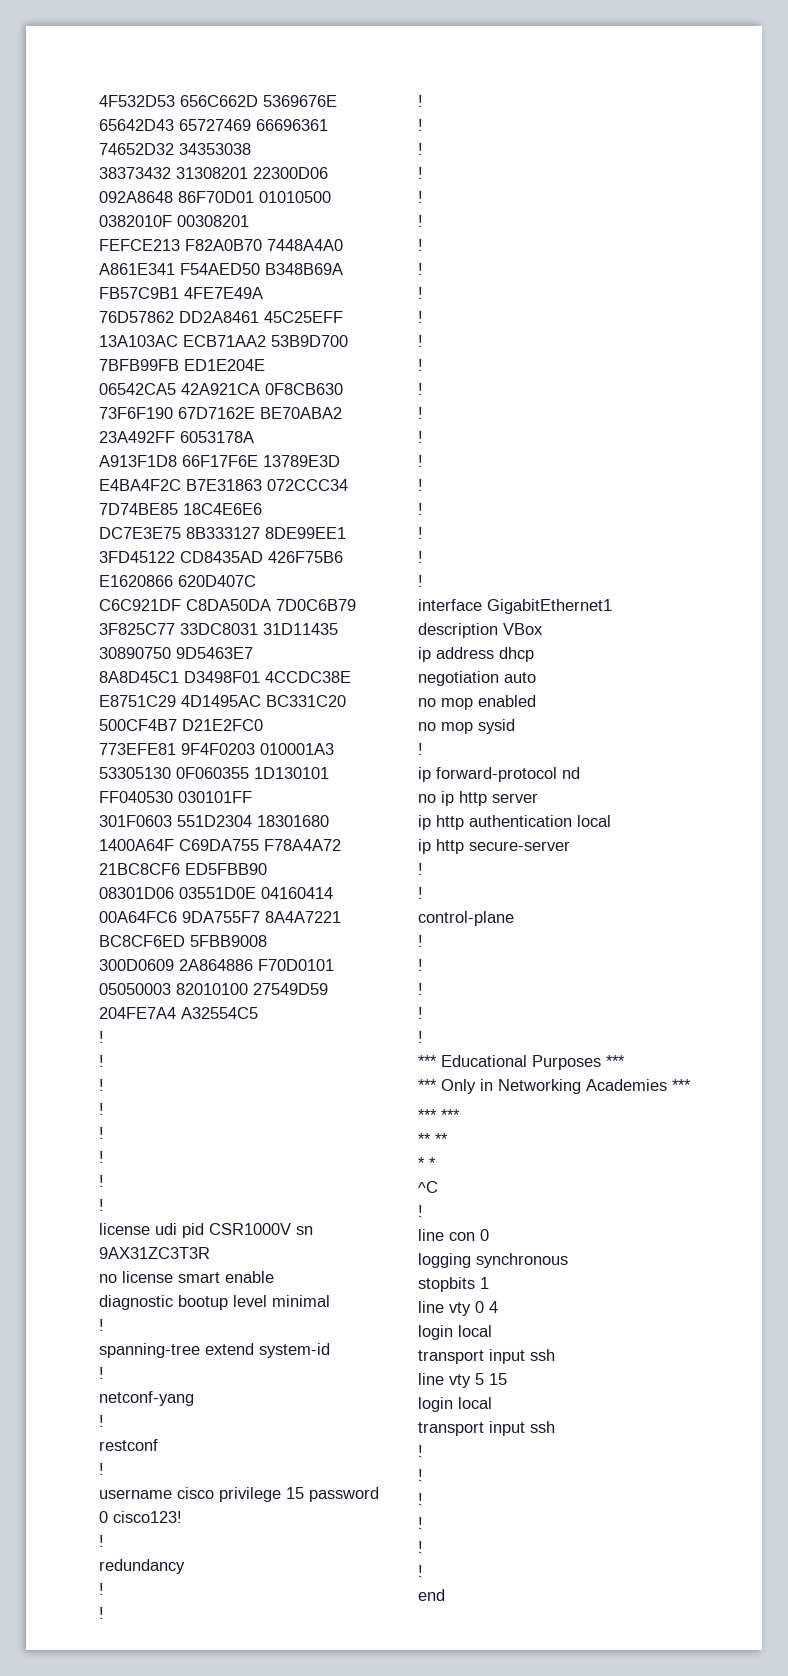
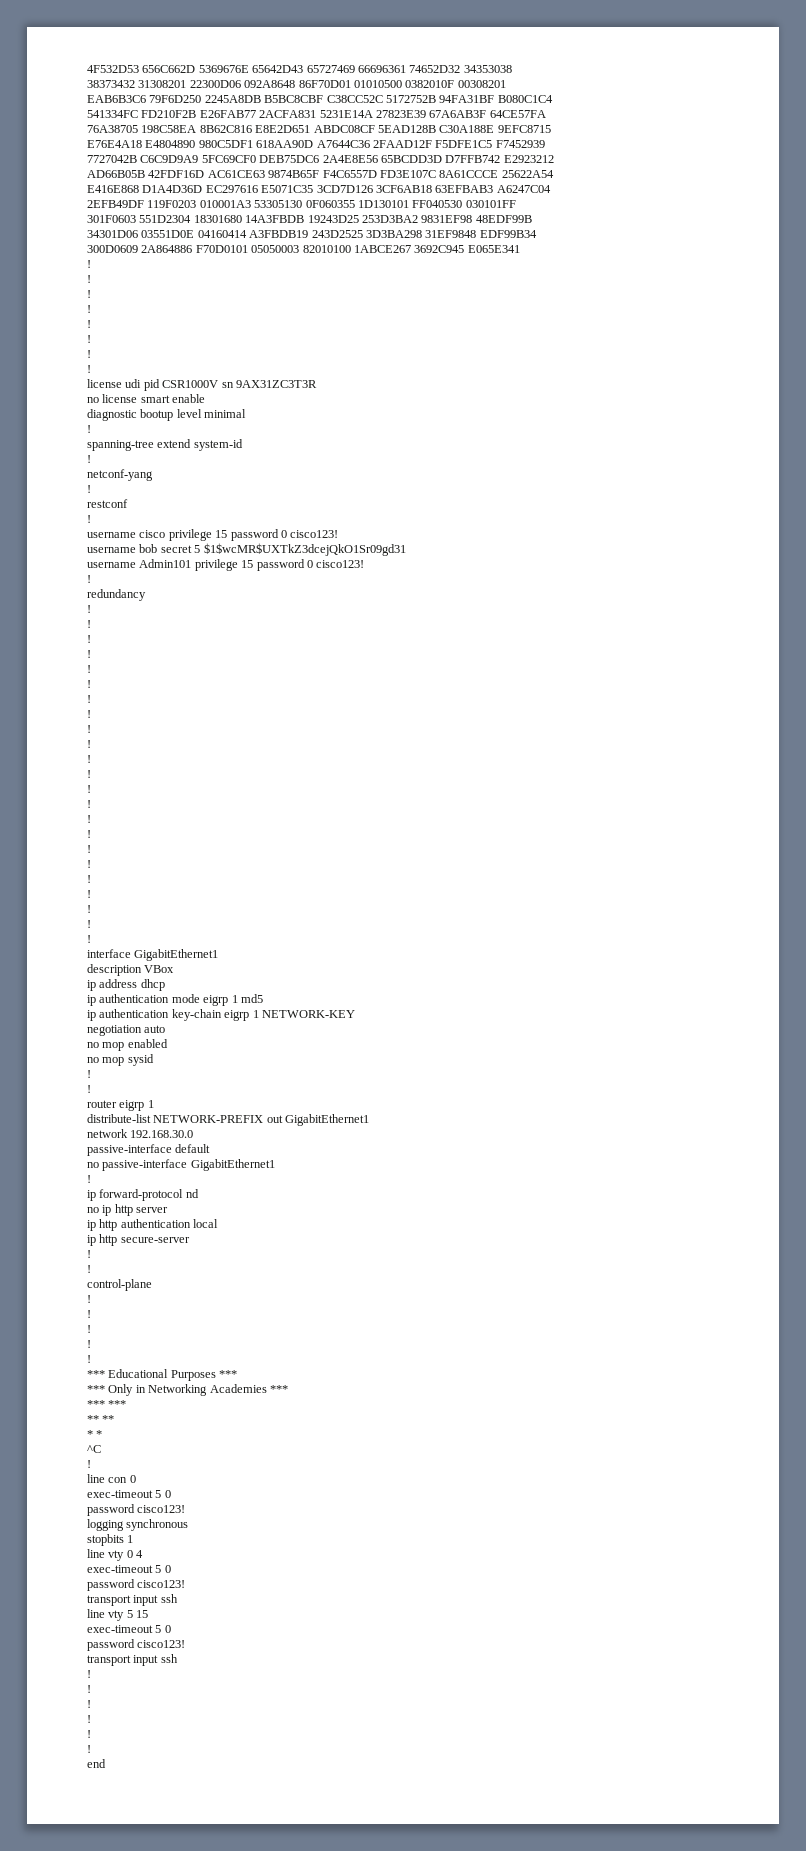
- FEFCE213 F82A0B70 7448A4A0 A861E341 F54AED50 B348B69A FB57C9B1 4FE7E49A
- 76D57862 DD2A8461 45C25EFF 13A103AC ECB71AA2 53B9D700 7BFB99FB ED1E204E
- 06542CA5 42A921CA 0F8CB630 73F6F190 67D7162E BE70ABA2 23A492FF 6053178A
- A913F1D8 66F17F6E 13789E3D E4BA4F2C B7E31863 072CCC34 7D74BE85 18C4E6E6
- DC7E3E75 8B333127 8DE99EE1 3FD45122 CD8435AD 426F75B6 E1620866 620D407C
- C6C921DF C8DA50DA 7D0C6B79 3F825C77 33DC8031 31D11435 30890750 9D5463E7
- 8A8D45C1 D3498F01 4CCDC38E E8751C29 4D1495AC BC331C20 500CF4B7 D21E2FC0
- 773EFE81 9F4F0203 010001A3 53305130 0F060355 1D130101 FF040530 030101FF
+ EAB6B3C6 79F6D250 2245A8DB B5BC8CBF C38CC52C 5172752B 94FA31BF B080C1C4
+ 541334FC FD210F2B E26FAB77 2ACFA831 5231E14A 27823E39 67A6AB3F 64CE57FA
+ 76A38705 198C58EA 8B62C816 E8E2D651 ABDC08CF 5EAD128B C30A188E 9EFC8715
+ E76E4A18 E4804890 980C5DF1 618AA90D A7644C36 2FAAD12F F5DFE1C5 F7452939
+ 7727042B C6C9D9A9 5FC69CF0 DEB75DC6 2A4E8E56 65BCDD3D D7FFB742 E2923212
+ AD66B05B 42FDF16D AC61CE63 9874B65F F4C6557D FD3E107C 8A61CCCE 25622A54
+ E416E868 D1A4D36D EC297616 E5071C35 3CD7D126 3CF6AB18 63EFBAB3 A6247C04
+ 2EFB49DF 119F0203 010001A3 53305130 0F060355 1D130101 FF040530 030101FF
- 301F0603 551D2304 18301680 1400A64F C69DA755 F78A4A72 21BC8CF6 ED5FBB90
- 08301D06 03551D0E 04160414 00A64FC6 9DA755F7 8A4A7221 BC8CF6ED 5FBB9008
+ 301F0603 551D2304 18301680 14A3FBDB 19243D25 253D3BA2 9831EF98 48EDF99B
+ 34301D06 03551D0E 04160414 A3FBDB19 243D2525 3D3BA298 31EF9848 EDF99B34
- 300D0609 2A864886 F70D0101 05050003 82010100 27549D59 204FE7A4 A32554C5
+ 300D0609 2A864886 F70D0101 05050003 82010100 1ABCE267 3692C945 E065E341
+ username bob secret 5 $1$wcMR$UXTkZ3dcejQkO1Sr09gd31
+ username Admin101 privilege 15 password 0 cisco123!
+ ip authentication mode eigrp 1 md5
+ ip authentication key-chain eigrp 1 NETWORK-KEY
  no mop sysid
+ !
+ !
+ router eigrp 1
+ distribute-list NETWORK-PREFIX out GigabitEthernet1
+ network 192.168.30.0
+ passive-interface default
+ no passive-interface GigabitEthernet1
  line con 0
+ exec-timeout 5 0
+ password cisco123!
  line vty 0 4
- login local
+ exec-timeout 5 0
+ password cisco123!
  line vty 5 15
- login local
+ exec-timeout 5 0
+ password cisco123!

